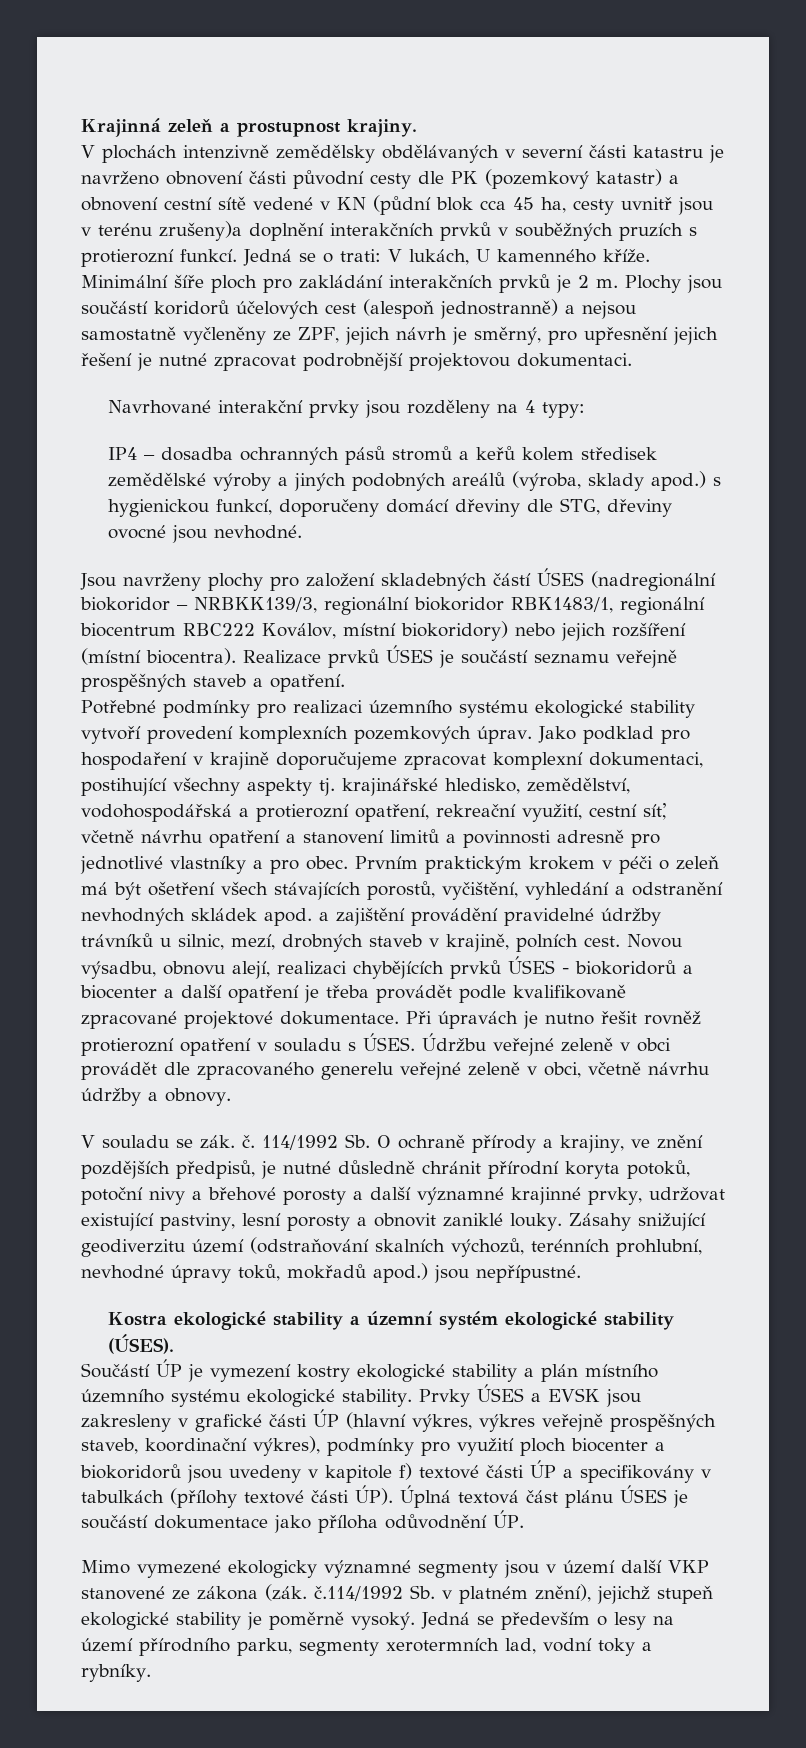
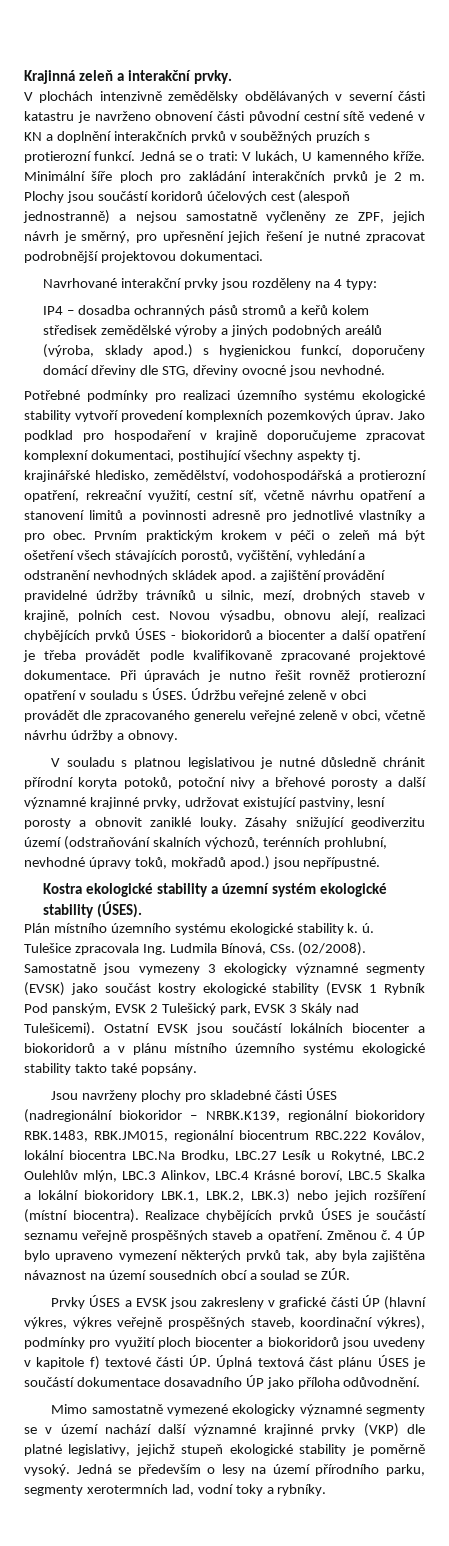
- Krajinná zeleň a prostupnost krajiny.
+ Krajinná zeleň a interakční prvky.
- V plochách intenzivně zemědělsky obdělávaných v severní části katastru je navrženo obnovení části původní cesty dle PK (pozemkový katastr) a obnovení cestní sítě vedené v KN (půdní blok cca 45 ha, cesty uvnitř jsou v terénu zrušeny)a doplnění interakčních prvků v souběžných pruzích s protierozní funkcí.
+ V plochách intenzivně zemědělsky obdělávaných v severní části katastru je navrženo obnovení části původní cestní sítě vedené v KN a doplnění interakčních prvků v souběžných pruzích s protierozní funkcí.
- Jsou navrženy plochy pro založení skladebných částí ÚSES (nadregionální biokoridor – NRBKK139/3, regionální biokoridor RBK1483/1, regionální biocentrum RBC222 Koválov, místní biokoridory) nebo jejich rozšíření (místní biocentra). Realizace prvků ÚSES je součástí seznamu veřejně prospěšných staveb a opatření.
- V souladu se zák. č. 114/1992 Sb. O ochraně přírody a krajiny, ve znění pozdějších předpisů, je nutné důsledně chránit přírodní koryta potoků, potoční nivy a břehové porosty a další významné krajinné prvky, udržovat existující pastviny, lesní porosty a obnovit zaniklé louky.
+ V souladu s platnou legislativou je nutné důsledně chránit přírodní koryta potoků, potoční nivy a břehové porosty a další významné krajinné prvky, udržovat existující pastviny, lesní porosty a obnovit zaniklé louky.
- Součástí ÚP je vymezení kostry ekologické stability a plán místního územního systému ekologické stability. Prvky ÚSES a EVSK jsou zakresleny v grafické části ÚP (hlavní výkres, výkres veřejně prospěšných staveb, koordinační výkres), podmínky pro využití ploch biocenter a biokoridorů jsou uvedeny v kapitole f) textové části ÚP a specifikovány v tabulkách (přílohy textové části ÚP). Úplná textová část plánu ÚSES je součástí dokumentace jako příloha odůvodnění ÚP.
+ Plán místního územního systému ekologické stability k. ú. Tulešice zpracovala Ing. Ludmila Bínová, CSs. (02/2008). Samostatně jsou vymezeny 3 ekologicky významné segmenty (EVSK) jako součást kostry ekologické stability (EVSK 1 Rybník Pod panským, EVSK 2 Tulešický park, EVSK 3 Skály nad Tulešicemi). Ostatní EVSK jsou součástí lokálních biocenter a biokoridorů a v plánu místního územního systému ekologické stability takto také popsány.
+ Jsou navrženy plochy pro skladebné části ÚSES (nadregionální biokoridor – NRBK.K139, regionální biokoridory RBK.1483, RBK.JM015, regionální biocentrum RBC.222 Koválov, lokální biocentra LBC.Na Brodku, LBC.27 Lesík u Rokytné, LBC.2 Oulehlův mlýn, LBC.3 Alinkov, LBC.4 Krásné boroví, LBC.5 Skalka a lokální biokoridory LBK.1, LBK.2, LBK.3) nebo jejich rozšíření (místní biocentra). Realizace chybějících prvků ÚSES je součástí seznamu veřejně prospěšných staveb a opatření. Změnou č. 4 ÚP bylo upraveno vymezení některých prvků tak, aby byla zajištěna návaznost na území sousedních obcí a soulad se ZÚR.
+ Prvky ÚSES a EVSK jsou zakresleny v grafické části ÚP (hlavní výkres, výkres veřejně prospěšných staveb, koordinační výkres), podmínky pro využití ploch biocenter a biokoridorů jsou uvedeny v kapitole f) textové části ÚP. Úplná textová část plánu ÚSES je součástí dokumentace dosavadního ÚP jako příloha odůvodnění.
- Mimo vymezené ekologicky významné segmenty jsou v území další VKP stanovené ze zákona (zák. č.114/1992 Sb. v platném znění), jejichž stupeň ekologické stability je poměrně vysoký.
+ Mimo samostatně vymezené ekologicky významné segmenty se v území nachází další významné krajinné prvky (VKP) dle platné legislativy, jejichž stupeň ekologické stability je poměrně vysoký.

